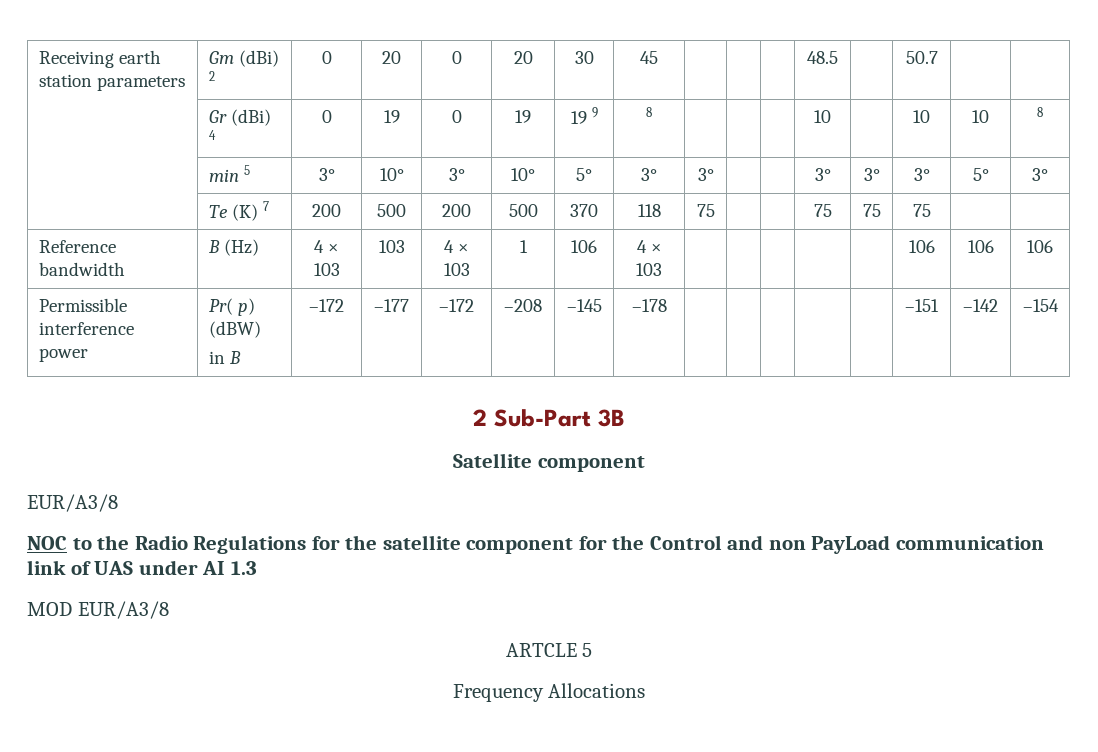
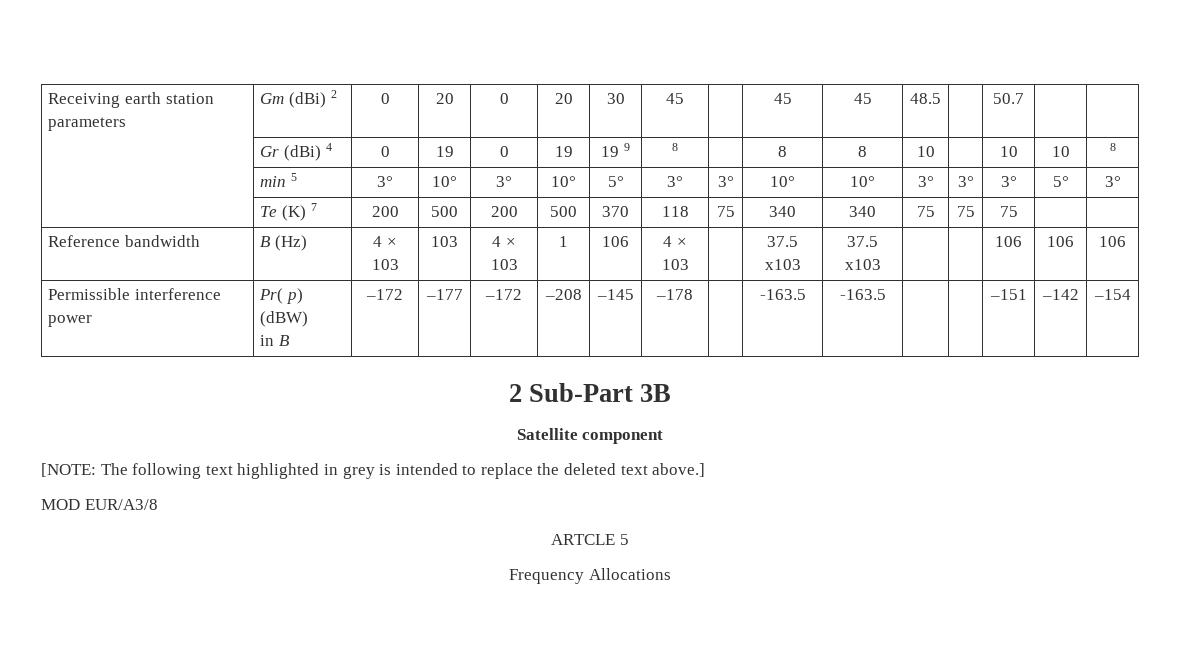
- Receiving earth station parameters | Gm (dBi) 2 | 0 | 20 | 0 | 20 | 30 | 45 | | | | 48.5 | | 50.7 | |
+ Receiving earth station parameters | Gm (dBi) 2 | 0 | 20 | 0 | 20 | 30 | 45 | | 45 | 45 | 48.5 | | 50.7 | |
- | Gr (dBi) 4 | 0 | 19 | 0 | 19 | 19 9 | 8 | | | | 10 | | 10 | 10 | 8
+ | Gr (dBi) 4 | 0 | 19 | 0 | 19 | 19 9 | 8 | | 8 | 8 | 10 | | 10 | 10 | 8
- | min 5 | 3° | 10° | 3° | 10° | 5° | 3° | 3° | | | 3° | 3° | 3° | 5° | 3°
+ | min 5 | 3° | 10° | 3° | 10° | 5° | 3° | 3° | 10° | 10° | 3° | 3° | 3° | 5° | 3°
- | Te (K) 7 | 200 | 500 | 200 | 500 | 370 | 118 | 75 | | | 75 | 75 | 75 | |
+ | Te (K) 7 | 200 | 500 | 200 | 500 | 370 | 118 | 75 | 340 | 340 | 75 | 75 | 75 | |
- Reference bandwidth | B (Hz) | 4 × 103 | 103 | 4 × 103 | 1 | 106 | 4 × 103 | | | | | | 106 | 106 | 106
+ Reference bandwidth | B (Hz) | 4 × 103 | 103 | 4 × 103 | 1 | 106 | 4 × 103 | | 37.5 x103 | 37.5 x103 | | | 106 | 106 | 106
  Permissible interference power | Pr( p) (dBW)
- in B | –172 | –177 | –172 | –208 | –145 | –178 | | | | | | –151 | –142 | –154
+ in B | –172 | –177 | –172 | –208 | –145 | –178 | | -163.5 | -163.5 | | | –151 | –142 | –154
  Satellite component
- EUR/A3/8
- NOC to the Radio Regulations for the satellite component for the Control and non PayLoad communication link of UAS under AI 1.3
+ [NOTE: The following text highlighted in grey is intended to replace the deleted text above.]

